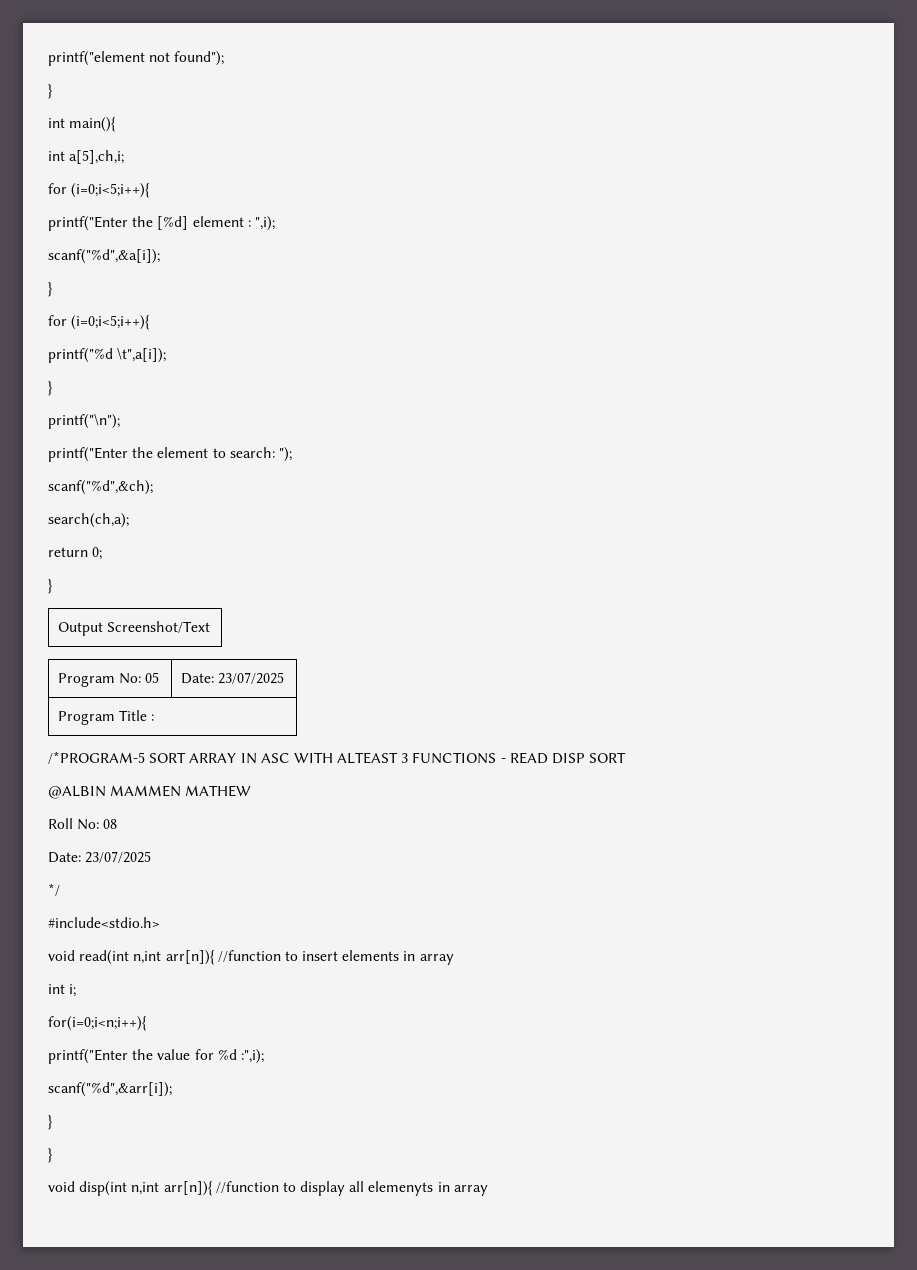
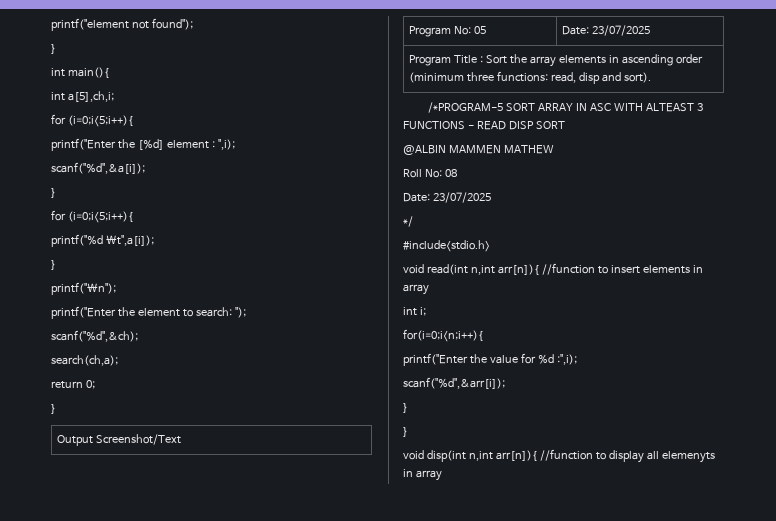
- Program Title :
+ Program Title : Sort the array elements in ascending order (minimum three functions: read, disp and sort).

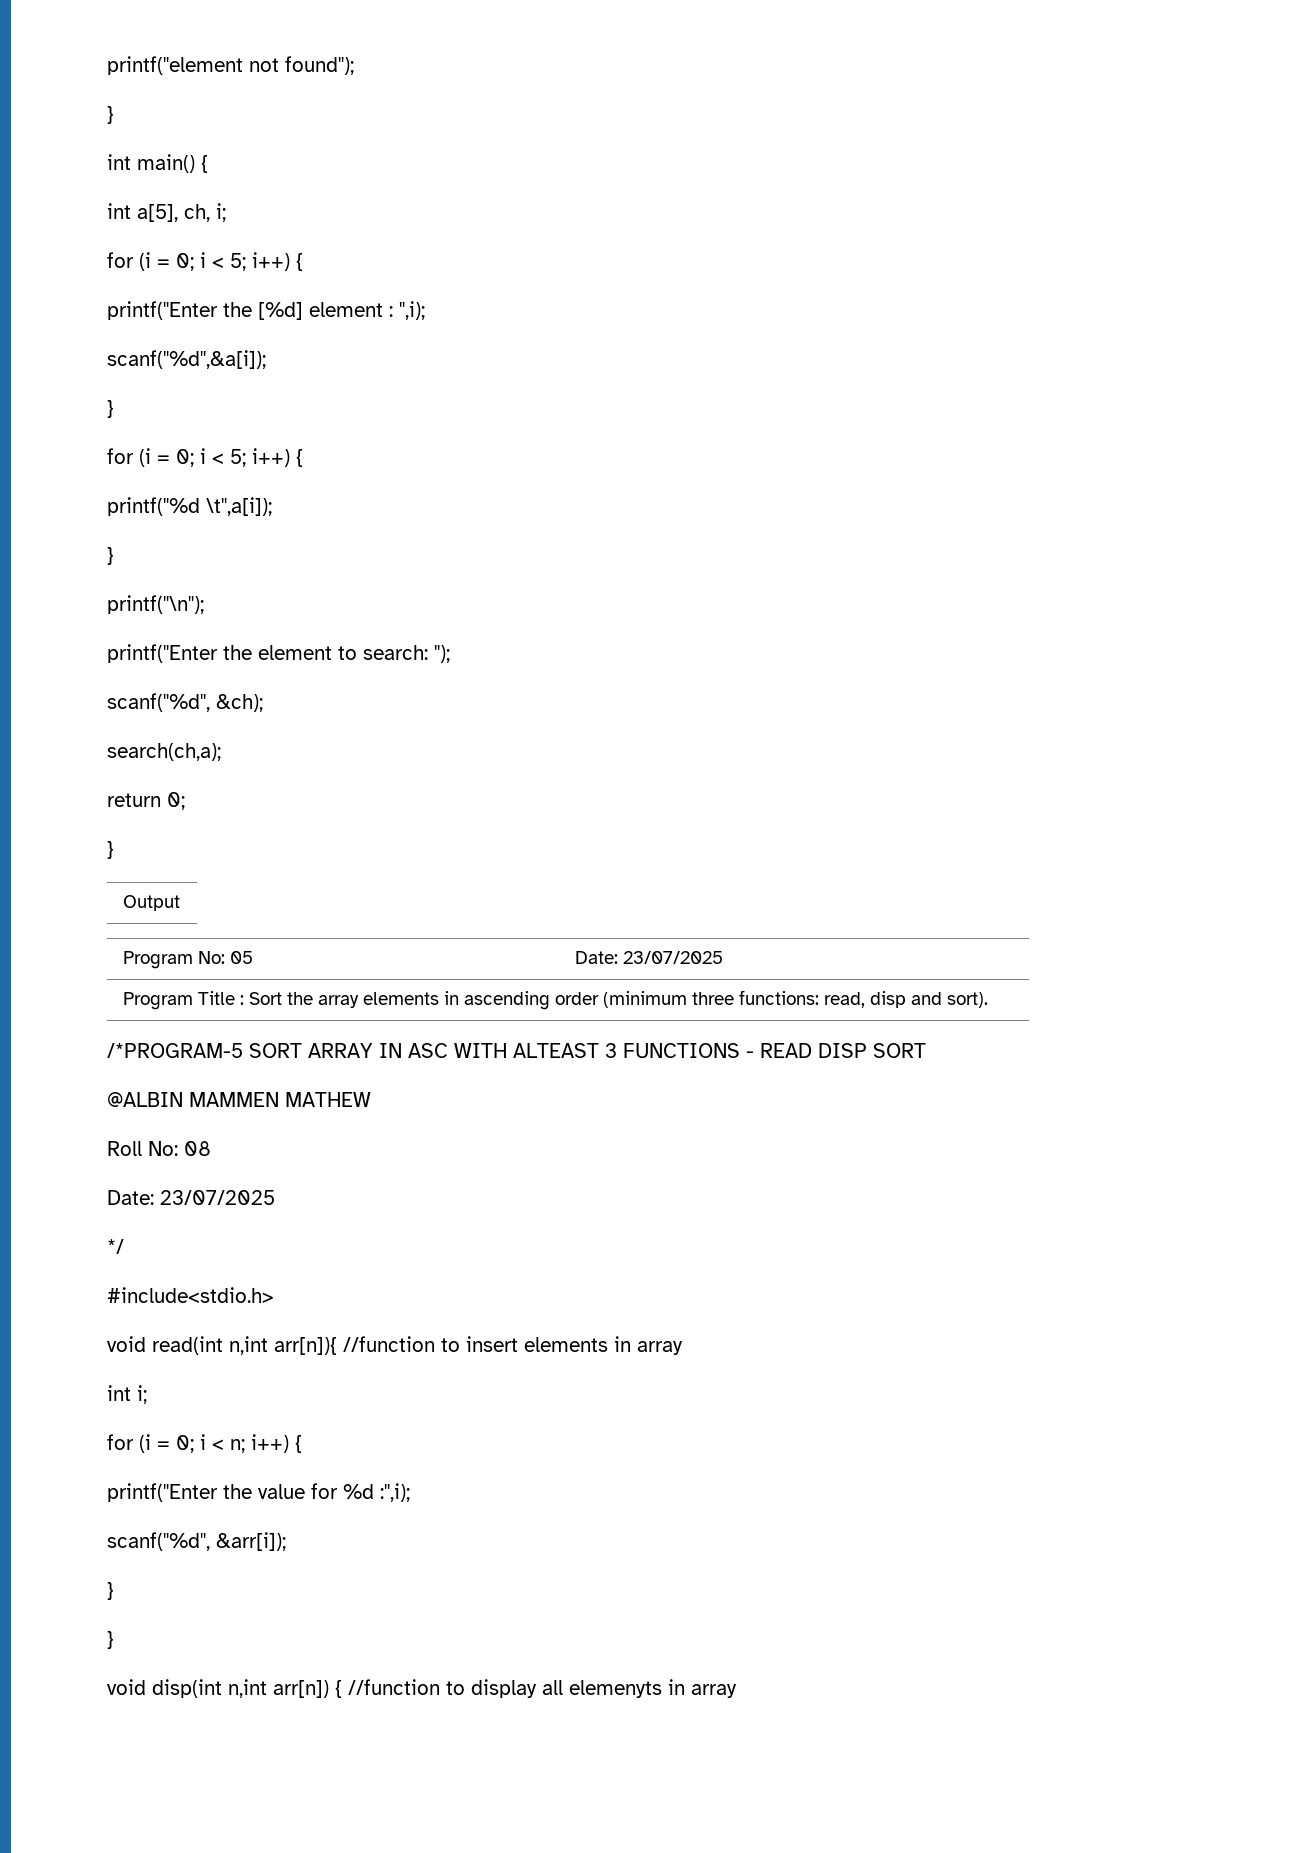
- int main(){
- int a[5],ch,i;
- for (i=0;i<5;i++){
+ int main() {
+ int a[5], ch, i;
+ for (i = 0; i < 5; i++) {
  scanf("%d",&a[i]);
  }
- for (i=0;i<5;i++){
+ for (i = 0; i < 5; i++) {
- scanf("%d",&ch);
+ scanf("%d", &ch);
- Output Screenshot/Text
+ Output
- for(i=0;i<n;i++){
+ for (i = 0; i < n; i++) {
- scanf("%d",&arr[i]);
+ scanf("%d", &arr[i]);
- void disp(int n,int arr[n]){ //function to display all elemenyts in array
+ void disp(int n,int arr[n]) { //function to display all elemenyts in array

